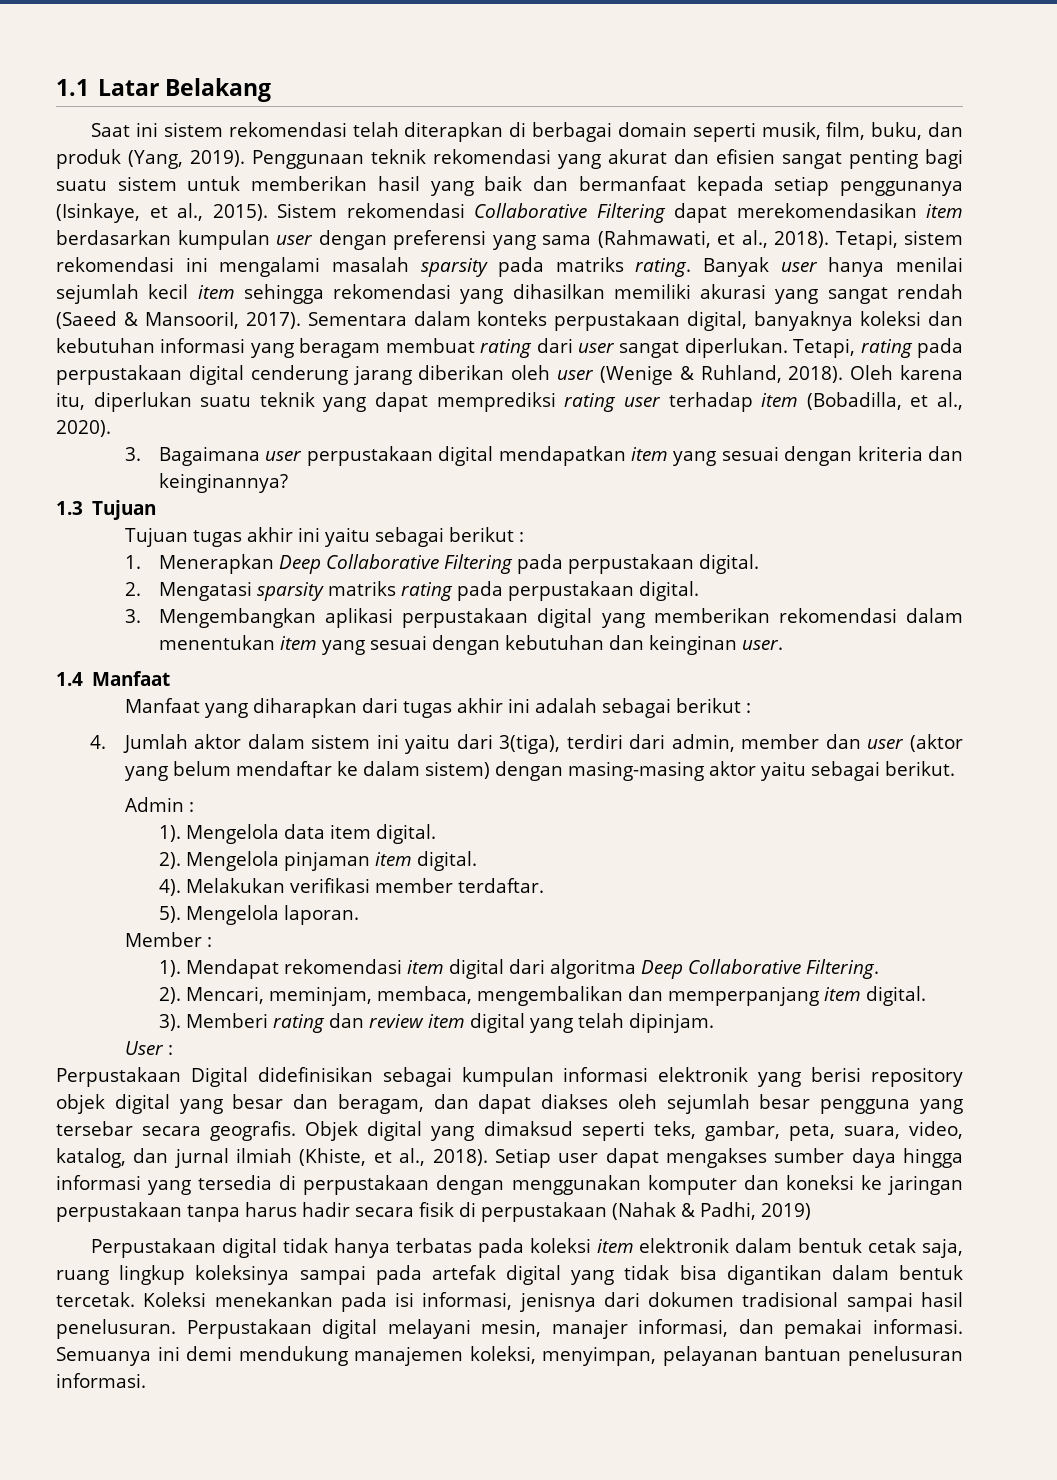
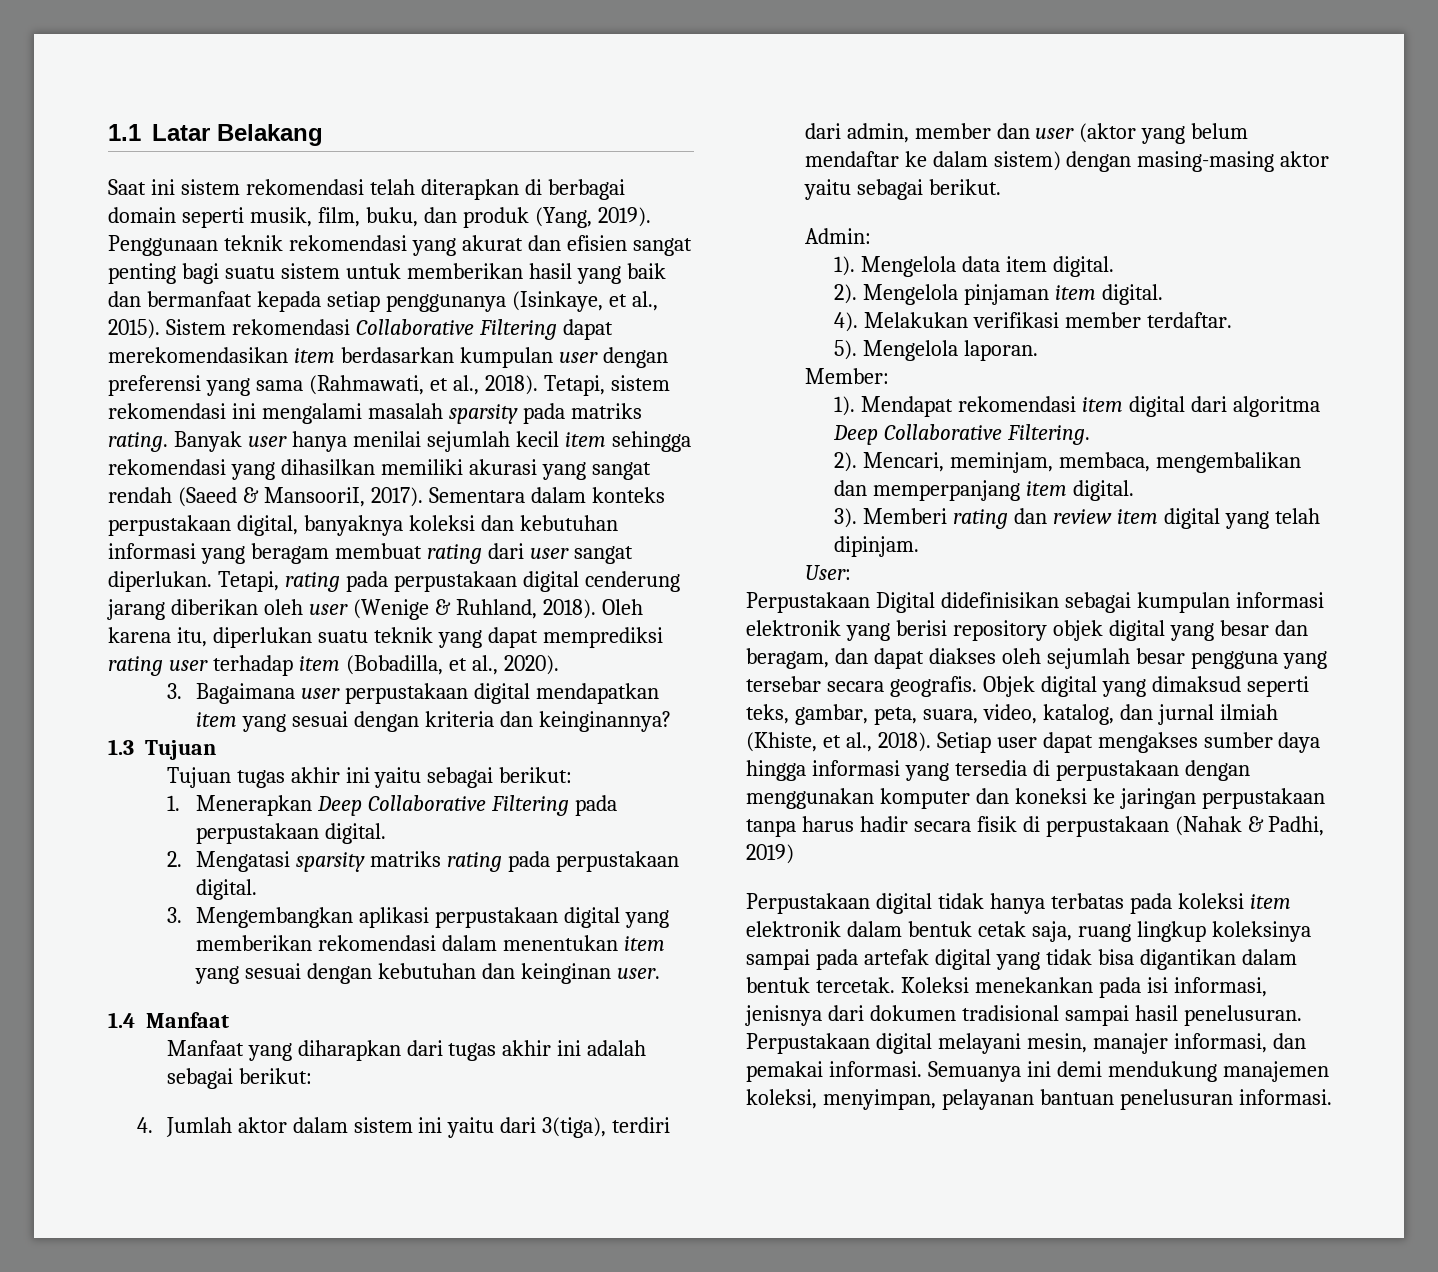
- Tujuan tugas akhir ini yaitu sebagai berikut :
+ Tujuan tugas akhir ini yaitu sebagai berikut:
- Manfaat yang diharapkan dari tugas akhir ini adalah sebagai berikut :
+ Manfaat yang diharapkan dari tugas akhir ini adalah sebagai berikut:
- Admin :
+ Admin:
- Member :
+ Member:
- User :
+ User:

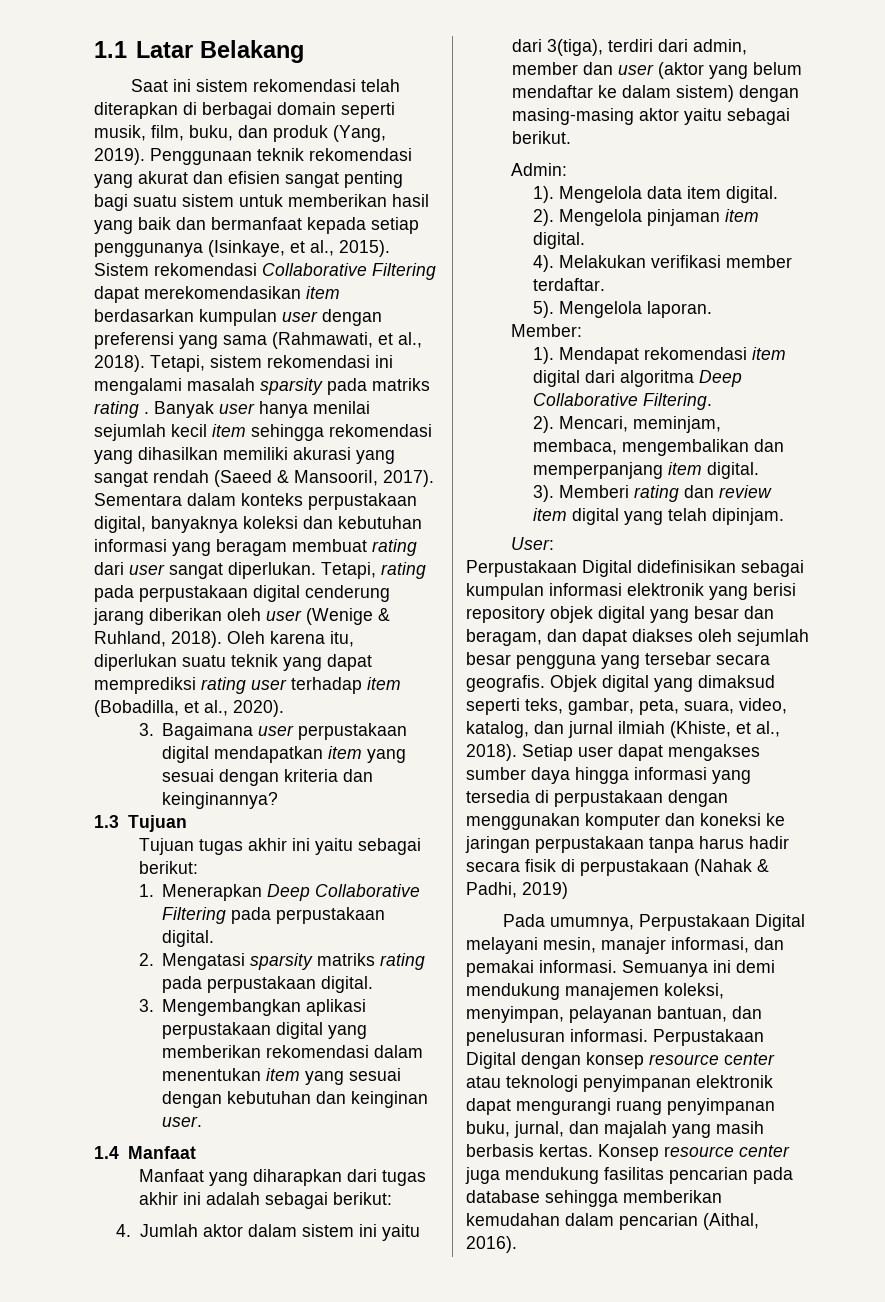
- Tetapi, sistem rekomendasi ini mengalami masalah sparsity pada matriks rating.
+ Tetapi, sistem rekomendasi ini mengalami masalah sparsity pada matriks rating .
- Perpustakaan digital tidak hanya terbatas pada koleksi item elektronik dalam bentuk cetak saja, ruang lingkup koleksinya sampai pada artefak digital yang tidak bisa digantikan dalam bentuk tercetak. Koleksi menekankan pada isi informasi, jenisnya dari dokumen tradisional sampai hasil penelusuran. Perpustakaan digital melayani mesin, manajer informasi, dan pemakai informasi.
+ Pada umumnya, Perpustakaan Digital melayani mesin, manajer informasi, dan pemakai informasi.
- Semuanya ini demi mendukung manajemen koleksi, menyimpan, pelayanan bantuan penelusuran informasi.
+ Semuanya ini demi mendukung manajemen koleksi, menyimpan, pelayanan bantuan, dan penelusuran informasi. Perpustakaan Digital dengan konsep resource center atau teknologi penyimpanan elektronik dapat mengurangi ruang penyimpanan buku, jurnal, dan majalah yang masih berbasis kertas. Konsep resource center juga mendukung fasilitas pencarian pada database sehingga memberikan kemudahan dalam pencarian (Aithal, 2016).

